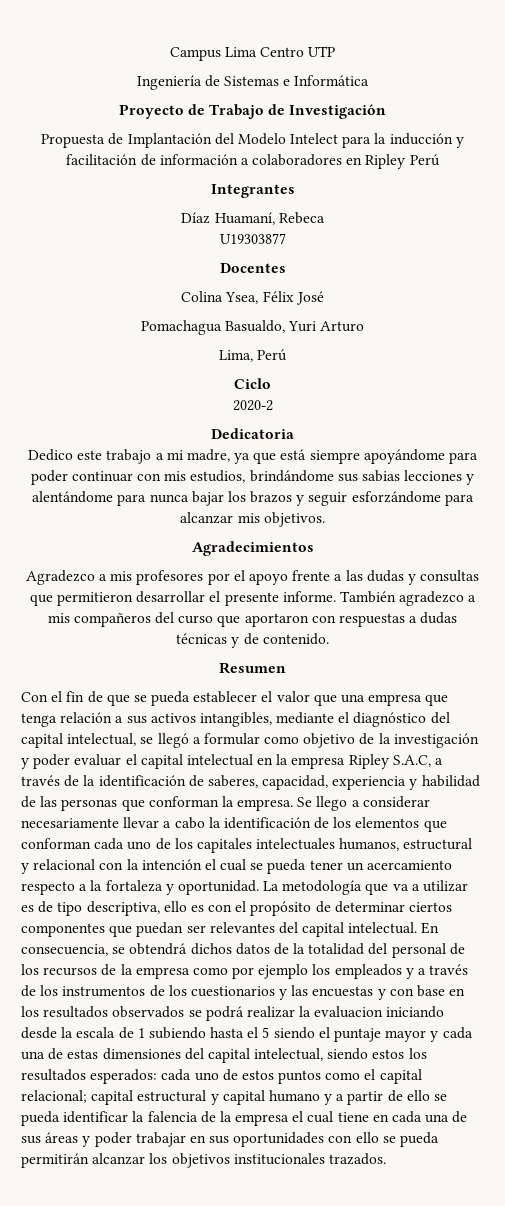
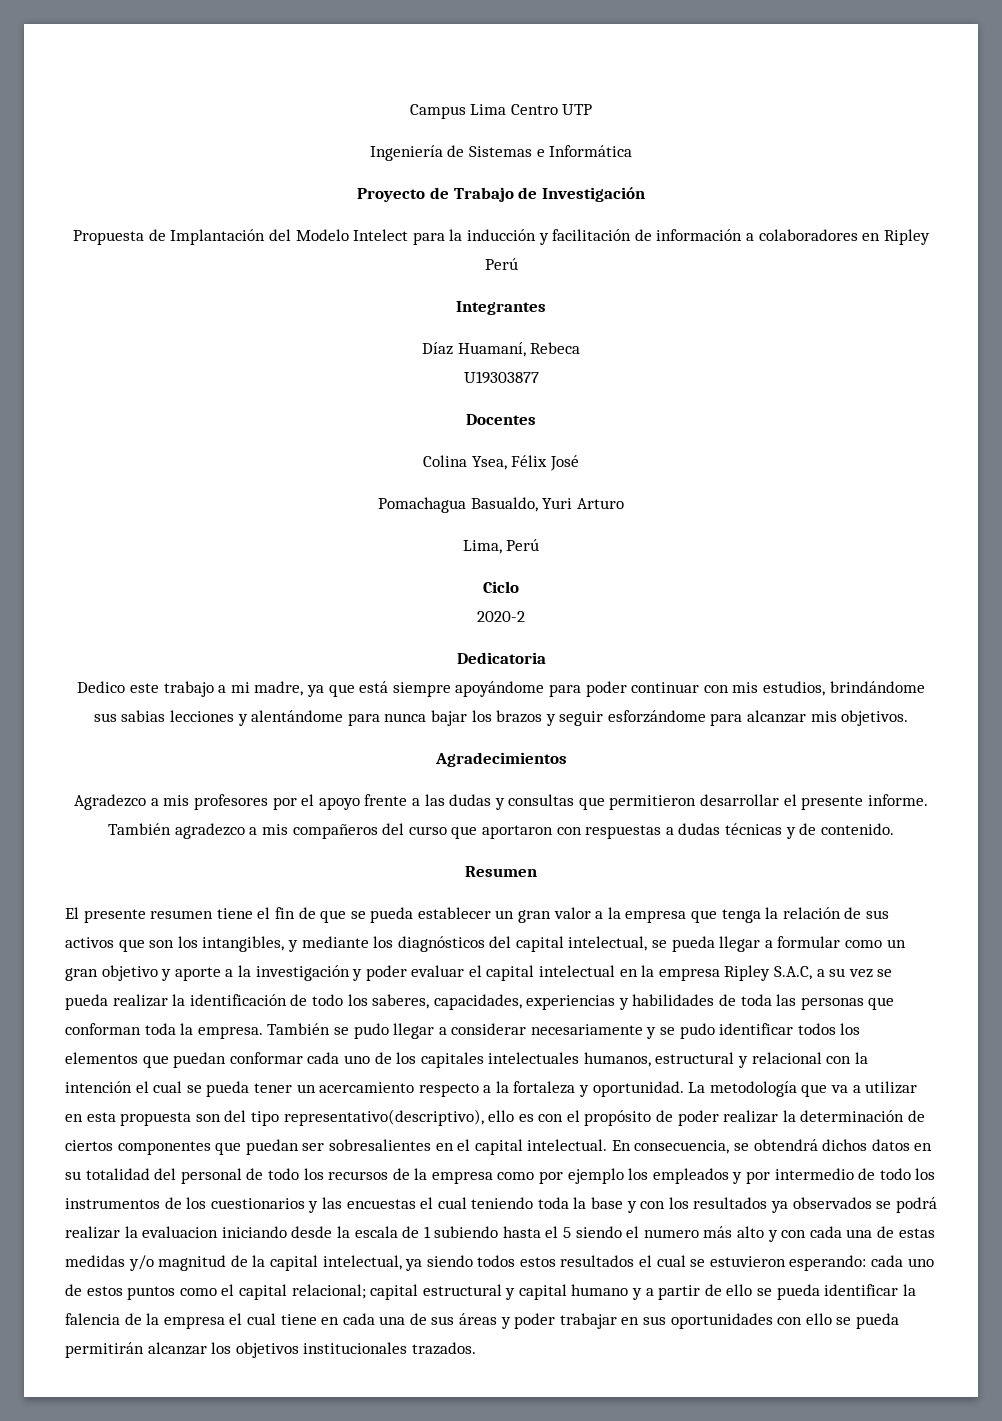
- Con el fin de que se pueda establecer el valor que una empresa que tenga relación a sus activos intangibles, mediante el diagnóstico del capital intelectual, se llegó a formular como objetivo de la investigación y poder evaluar el capital intelectual en la empresa Ripley S.A.C, a través de la identificación de saberes, capacidad, experiencia y habilidad de las personas que conforman la empresa.
+ El presente resumen tiene el fin de que se pueda establecer un gran valor a la empresa que tenga la relación de sus activos que son los intangibles, y mediante los diagnósticos del capital intelectual, se pueda llegar a formular como un gran objetivo y aporte a la investigación y poder evaluar el capital intelectual en la empresa Ripley S.A.C, a su vez se pueda realizar la identificación de todo los saberes, capacidades, experiencias y habilidades de toda las personas que conforman toda la empresa.
- Se llego a considerar necesariamente llevar a cabo la identificación de los elementos que conforman cada uno de los capitales intelectuales humanos, estructural y relacional con la intención el cual se pueda tener un acercamiento respecto a la fortaleza y oportunidad.
+ También se pudo llegar a considerar necesariamente y se pudo identificar todos los elementos que puedan conformar cada uno de los capitales intelectuales humanos, estructural y relacional con la intención el cual se pueda tener un acercamiento respecto a la fortaleza y oportunidad.
- La metodología que va a utilizar es de tipo descriptiva, ello es con el propósito de determinar ciertos componentes que puedan ser relevantes del capital intelectual.
+ La metodología que va a utilizar en esta propuesta son del tipo representativo(descriptivo), ello es con el propósito de poder realizar la determinación de ciertos componentes que puedan ser sobresalientes en el capital intelectual.
- En consecuencia, se obtendrá dichos datos de la totalidad del personal de los recursos de la empresa como por ejemplo los empleados y a través de los instrumentos de los cuestionarios y las encuestas y con base en los resultados observados se podrá realizar la evaluacion iniciando desde la escala de 1 subiendo hasta el 5 siendo el puntaje mayor y cada una de estas dimensiones del capital intelectual, siendo estos los resultados esperados:
+ En consecuencia, se obtendrá dichos datos en su totalidad del personal de todo los recursos de la empresa como por ejemplo los empleados y por intermedio de todo los instrumentos de los cuestionarios y las encuestas el cual teniendo toda la base y con los resultados ya observados se podrá realizar la evaluacion iniciando desde la escala de 1 subiendo hasta el 5 siendo el numero más alto y con cada una de estas medidas y/o magnitud de la capital intelectual, ya siendo todos estos resultados el cual se estuvieron esperando:

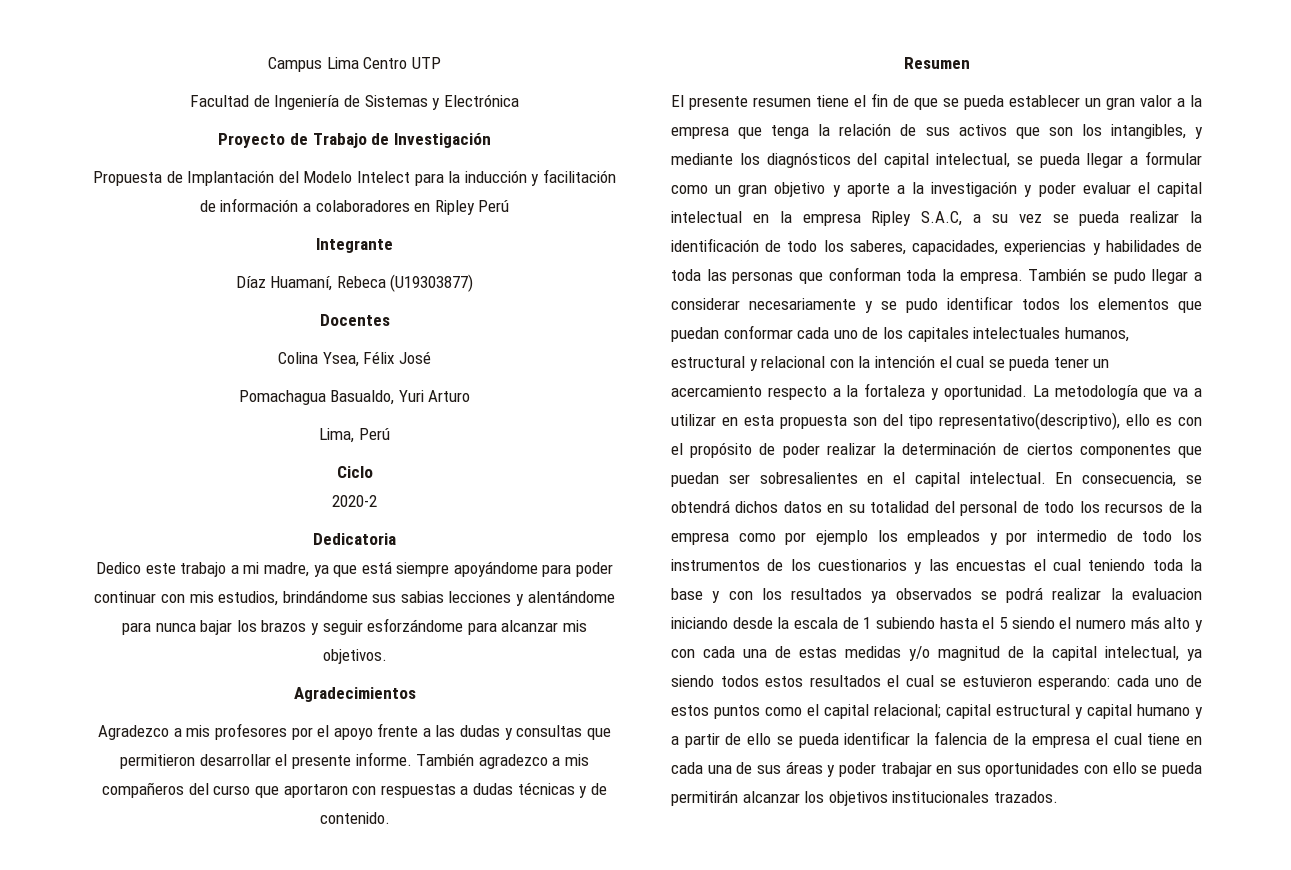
- Ingeniería de Sistemas e Informática
+ Facultad de Ingeniería de Sistemas y Electrónica
- Integrantes
+ Integrante
- Díaz Huamaní, Rebeca
- U19303877
+ Díaz Huamaní, Rebeca (U19303877)

